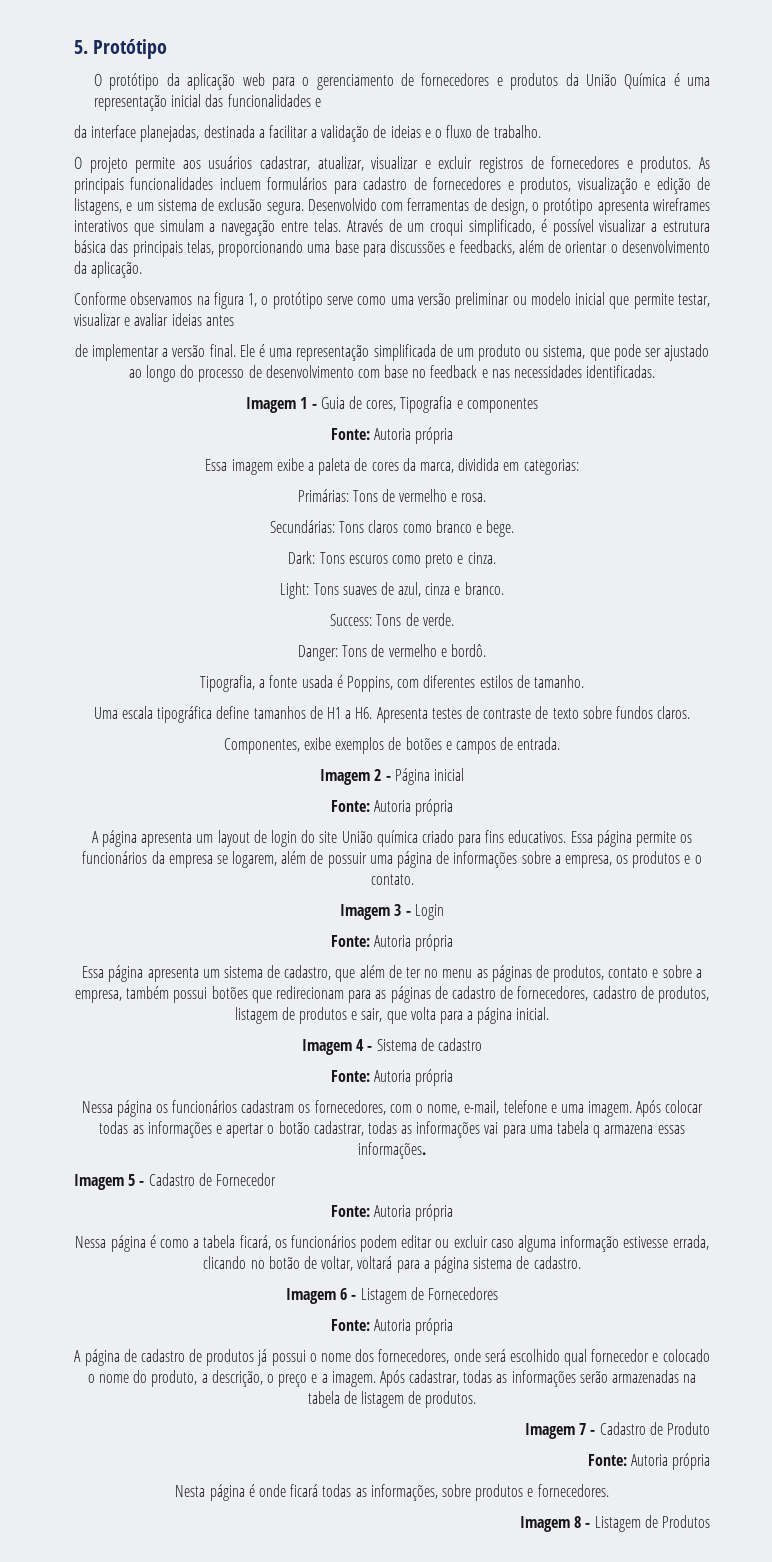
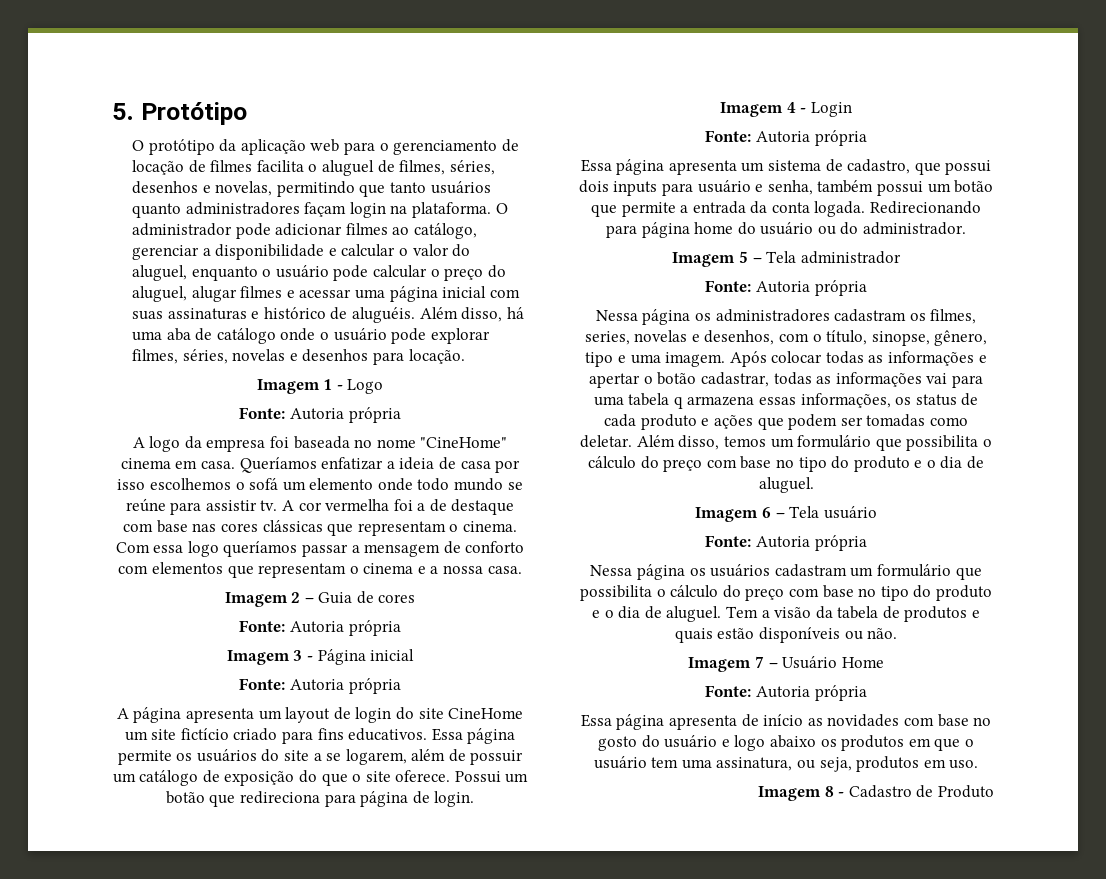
- O protótipo da aplicação web para o gerenciamento de fornecedores e produtos da União Química é uma representação inicial das funcionalidades e
- da interface planejadas, destinada a facilitar a validação de ideias e o fluxo de trabalho.
- O projeto permite aos usuários cadastrar, atualizar, visualizar e excluir registros de fornecedores e produtos. As principais funcionalidades incluem formulários para cadastro de fornecedores e produtos, visualização e edição de listagens, e um sistema de exclusão segura. Desenvolvido com ferramentas de design, o protótipo apresenta wireframes interativos que simulam a navegação entre telas. Através de um croqui simplificado, é possível visualizar a estrutura básica das principais telas, proporcionando uma base para discussões e feedbacks, além de orientar o desenvolvimento da aplicação.
- Conforme observamos na figura 1, o protótipo serve como uma versão preliminar ou modelo inicial que permite testar, visualizar e avaliar ideias antes
- de implementar a versão final. Ele é uma representação simplificada de um produto ou sistema, que pode ser ajustado ao longo do processo de desenvolvimento com base no feedback e nas necessidades identificadas.
- Imagem 1 - Guia de cores, Tipografia e componentes
+ O protótipo da aplicação web para o gerenciamento de locação de filmes facilita o aluguel de filmes, séries, desenhos e novelas, permitindo que tanto usuários quanto administradores façam login na plataforma. O administrador pode adicionar filmes ao catálogo, gerenciar a disponibilidade e calcular o valor do aluguel, enquanto o usuário pode calcular o preço do aluguel, alugar filmes e acessar uma página inicial com suas assinaturas e histórico de aluguéis. Além disso, há uma aba de catálogo onde o usuário pode explorar filmes, séries, novelas e desenhos para locação.
+ Imagem 1 - Logo
  Fonte: Autoria própria
- Essa imagem exibe a paleta de cores da marca, dividida em categorias:
- Primárias: Tons de vermelho e rosa.
- Secundárias: Tons claros como branco e bege.
- Dark: Tons escuros como preto e cinza.
- Light: Tons suaves de azul, cinza e branco.
- Success: Tons de verde.
- Danger: Tons de vermelho e bordô.
- Tipografia, a fonte usada é Poppins, com diferentes estilos de tamanho.
- Uma escala tipográfica define tamanhos de H1 a H6. Apresenta testes de contraste de texto sobre fundos claros.
- Componentes, exibe exemplos de botões e campos de entrada.
- Imagem 2 - Página inicial
+ A logo da empresa foi baseada no nome "CineHome" cinema em casa. Queríamos enfatizar a ideia de casa por isso escolhemos o sofá um elemento onde todo mundo se reúne para assistir tv. A cor vermelha foi a de destaque com base nas cores clássicas que representam o cinema. Com essa logo queríamos passar a mensagem de conforto com elementos que representam o cinema e a nossa casa.
+ Imagem 2 – Guia de cores
+ Fonte: Autoria própria
+ Imagem 3 - Página inicial
- A página apresenta um layout de login do site União química criado para fins educativos.
+ A página apresenta um layout de login do site CineHome um site fictício criado para fins educativos.
- Essa página permite os funcionários da empresa se logarem, além de possuir uma página de informações sobre a empresa, os produtos e o contato.
- Imagem 3 - Login
+ Essa página permite os usuários do site a se logarem, além de possuir um catálogo de exposição do que o site oferece. Possui um botão que redireciona para página de login.
+ Imagem 4 - Login
- Essa página apresenta um sistema de cadastro, que além de ter no menu as páginas de produtos, contato e sobre a empresa, também possui botões que redirecionam para as páginas de cadastro de fornecedores, cadastro de produtos, listagem de produtos e sair, que volta para a página inicial.
- Imagem 4 - Sistema de cadastro
+ Essa página apresenta um sistema de cadastro, que possui dois inputs para usuário e senha, também possui um botão que permite a entrada da conta logada. Redirecionando para página home do usuário ou do administrador.
+ Imagem 5 – Tela administrador
  Fonte: Autoria própria
- Nessa página os funcionários cadastram os fornecedores, com o nome, e-mail, telefone e uma imagem.
+ Nessa página os administradores cadastram os filmes, series, novelas e desenhos, com o título, sinopse, gênero, tipo e uma imagem.
- Após colocar todas as informações e apertar o botão cadastrar, todas as informações vai para uma tabela q armazena essas informações.
- Imagem 5 - Cadastro de Fornecedor
+ Após colocar todas as informações e apertar o botão cadastrar, todas as informações vai para uma tabela q armazena essas informações, os status de cada produto e ações que podem ser tomadas como deletar. Além disso, temos um formulário que possibilita o cálculo do preço com base no tipo do produto e o dia de aluguel.
+ Imagem 6 – Tela usuário
  Fonte: Autoria própria
- Nessa página é como a tabela ficará, os funcionários podem editar ou excluir caso alguma informação estivesse errada, clicando no botão de voltar, voltará para a página sistema de cadastro.
- Imagem 6 - Listagem de Fornecedores
+ Nessa página os usuários cadastram um formulário que possibilita o cálculo do preço com base no tipo do produto e o dia de aluguel. Tem a visão da tabela de produtos e quais estão disponíveis ou não.
+ Imagem 7 – Usuário Home
  Fonte: Autoria própria
- A página de cadastro de produtos já possui o nome dos fornecedores, onde será escolhido qual fornecedor e colocado o nome do produto, a descrição, o preço e a imagem. Após cadastrar, todas as informações serão armazenadas na tabela de listagem de produtos.
- Imagem 7 - Cadastro de Produto
- Fonte: Autoria própria
- Nesta página é onde ficará todas as informações, sobre produtos e fornecedores.
- Imagem 8 - Listagem de Produtos
+ Essa página apresenta de início as novidades com base no gosto do usuário e logo abaixo os produtos em que o usuário tem uma assinatura, ou seja, produtos em uso.
+ Imagem 8 - Cadastro de Produto

